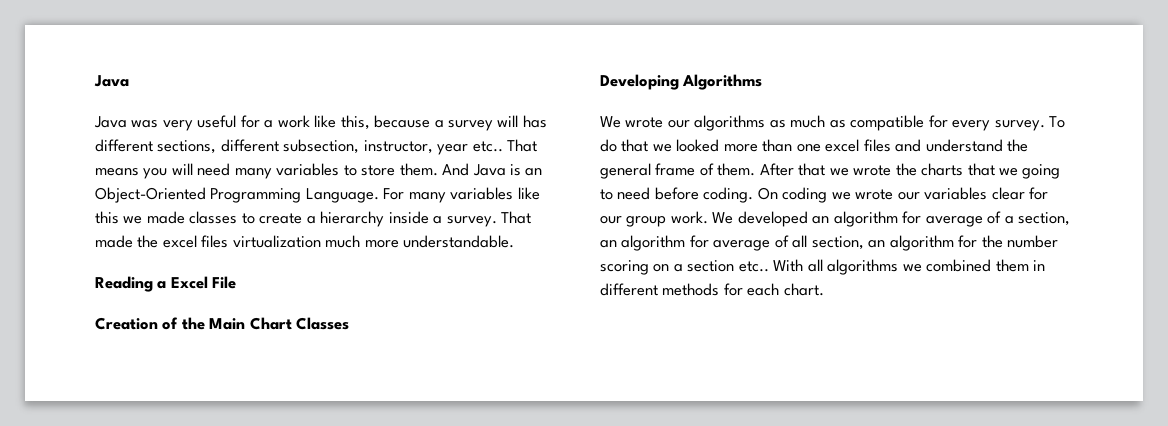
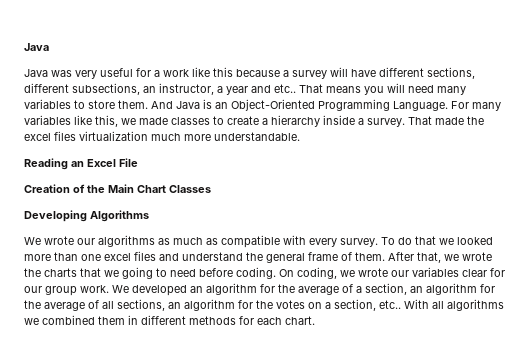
- Java was very useful for a work like this, because a survey will has different sections, different subsection, instructor, year etc..
+ Java was very useful for a work like this because a survey will have different sections, different subsections, an instructor, a year and etc..
- For many variables like this we made classes to create a hierarchy inside a survey.
+ For many variables like this, we made classes to create a hierarchy inside a survey.
- Reading a Excel File
+ Reading an Excel File
- We wrote our algorithms as much as compatible for every survey.
+ We wrote our algorithms as much as compatible with every survey.
- After that we wrote the charts that we going to need before coding.
+ After that, we wrote the charts that we going to need before coding.
- On coding we wrote our variables clear for our group work.
+ On coding, we wrote our variables clear for our group work.
- We developed an algorithm for average of a section, an algorithm for average of all section, an algorithm for the number scoring on a section etc..
+ We developed an algorithm for the average of a section, an algorithm for the average of all sections, an algorithm for the votes on a section, etc..

